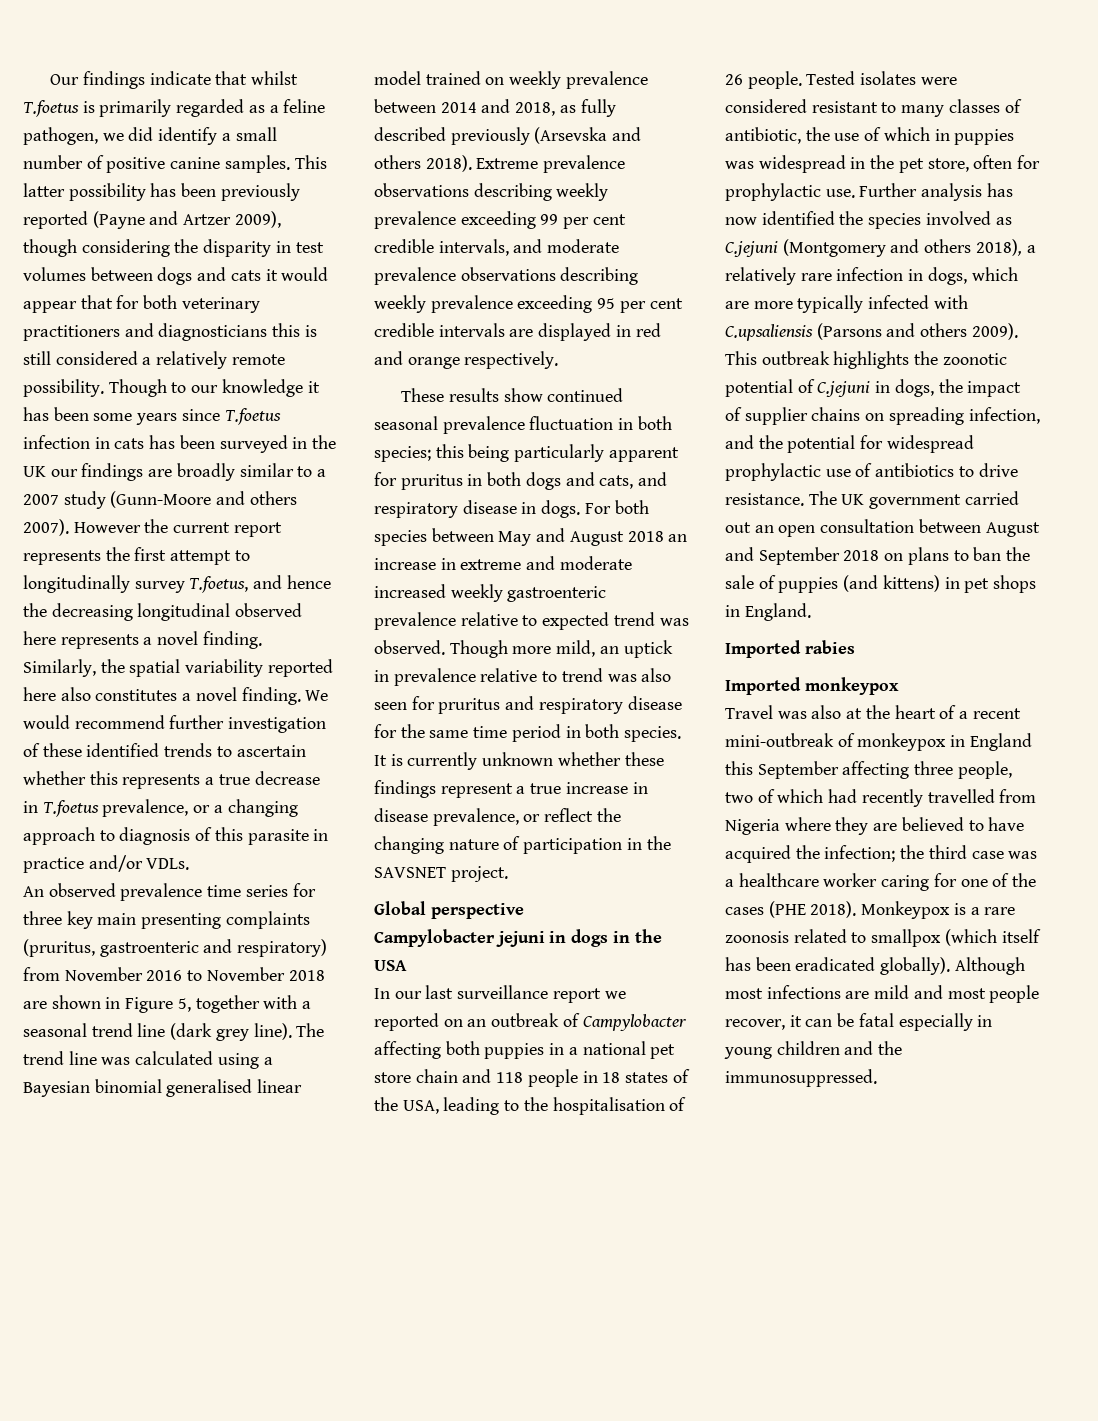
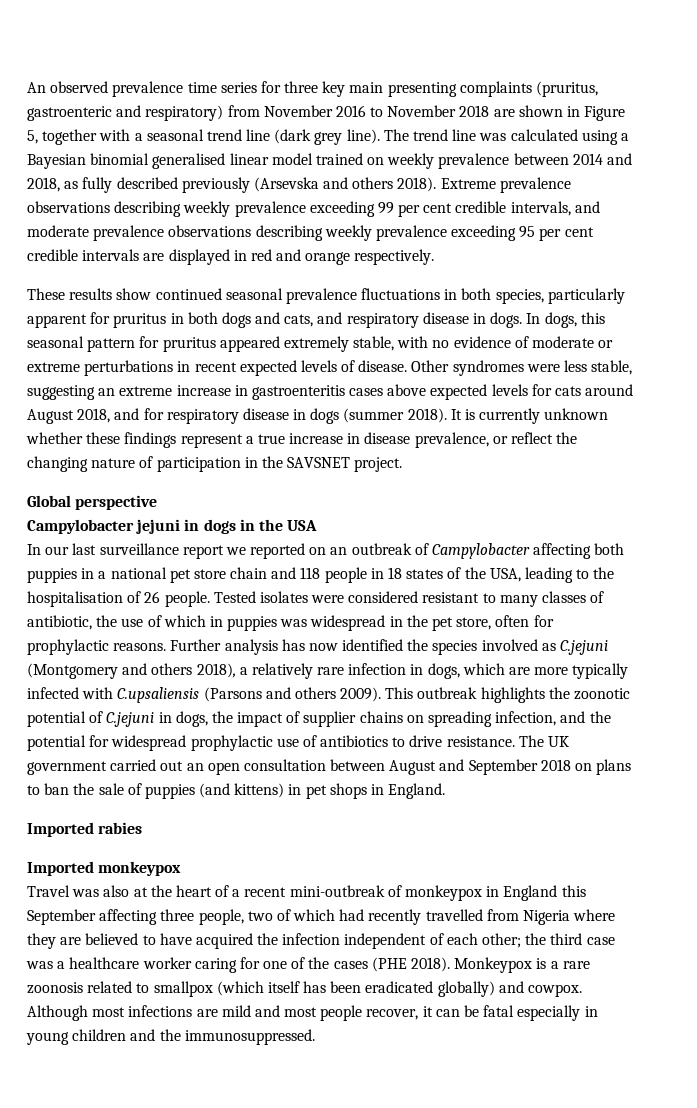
- Our findings indicate that whilst T.foetus is primarily regarded as a feline pathogen, we did identify a small number of positive canine samples. This latter possibility has been previously reported (Payne and Artzer 2009), though considering the disparity in test volumes between dogs and cats it would appear that for both veterinary practitioners and diagnosticians this is still considered a relatively remote possibility. Though to our knowledge it has been some years since T.foetus infection in cats has been surveyed in the UK our findings are broadly similar to a 2007 study (Gunn-Moore and others 2007). However the current report represents the first attempt to longitudinally survey T.foetus, and hence the decreasing longitudinal observed here represents a novel finding. Similarly, the spatial variability reported here also constitutes a novel finding. We would recommend further investigation of these identified trends to ascertain whether this represents a true decrease in T.foetus prevalence, or a changing approach to diagnosis of this parasite in practice and/or VDLs.
- These results show continued seasonal prevalence fluctuation in both species; this being particularly apparent for pruritus in both dogs and cats, and respiratory disease in dogs.
+ These results show continued seasonal prevalence fluctuations in both species, particularly apparent for pruritus in both dogs and cats, and respiratory disease in dogs.
- For both species between May and August 2018 an increase in extreme and moderate increased weekly gastroenteric prevalence relative to expected trend was observed. Though more mild, an uptick in prevalence relative to trend was also seen for pruritus and respiratory disease for the same time period in both species.
+ In dogs, this seasonal pattern for pruritus appeared extremely stable, with no evidence of moderate or extreme perturbations in recent expected levels of disease. Other syndromes were less stable, suggesting an extreme increase in gastroenteritis cases above expected levels for cats around August 2018, and for respiratory disease in dogs (summer 2018).
- Tested isolates were considered resistant to many classes of antibiotic, the use of which in puppies was widespread in the pet store, often for prophylactic use.
+ Tested isolates were considered resistant to many classes of antibiotic, the use of which in puppies was widespread in the pet store, often for prophylactic reasons.
- Travel was also at the heart of a recent mini-outbreak of monkeypox in England this September affecting three people, two of which had recently travelled from Nigeria where they are believed to have acquired the infection; the third case was a healthcare worker caring for one of the cases (PHE 2018).
+ Travel was also at the heart of a recent mini-outbreak of monkeypox in England this September affecting three people, two of which had recently travelled from Nigeria where they are believed to have acquired the infection independent of each other; the third case was a healthcare worker caring for one of the cases (PHE 2018).
- Monkeypox is a rare zoonosis related to smallpox (which itself has been eradicated globally).
+ Monkeypox is a rare zoonosis related to smallpox (which itself has been eradicated globally) and cowpox.

